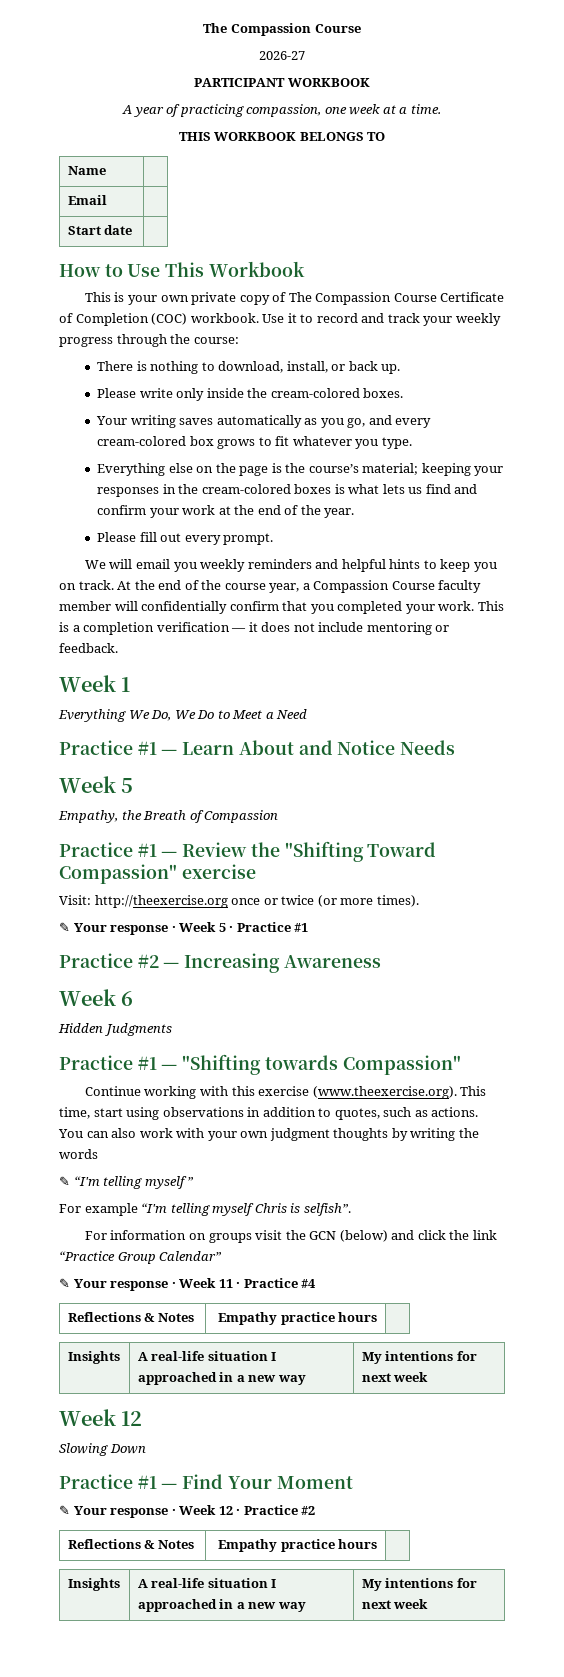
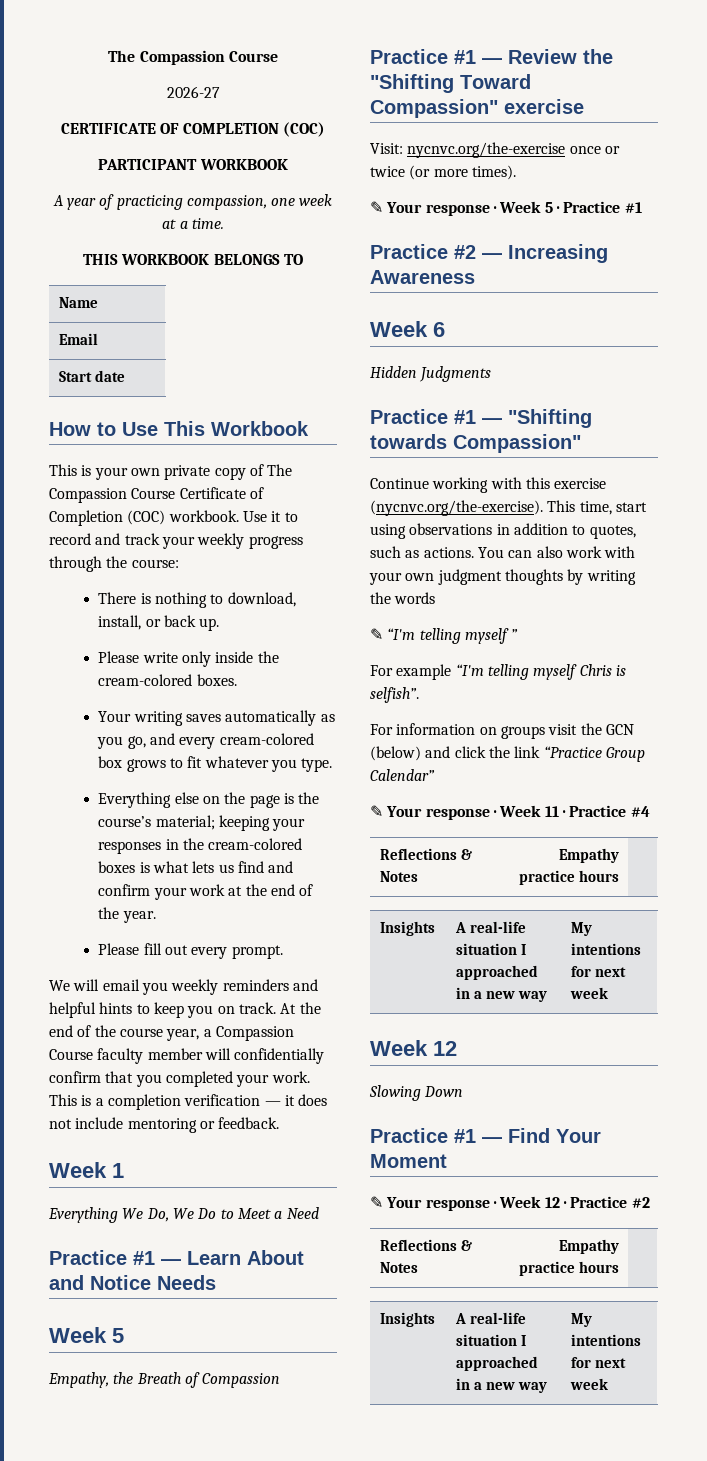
+ CERTIFICATE OF COMPLETION (COC)
- Visit: http://theexercise.org once or twice (or more times).
+ Visit: nycnvc.org/the-exercise once or twice (or more times).
- Continue working with this exercise (www.theexercise.org). This time, start using observations in addition to quotes, such as actions.
+ Continue working with this exercise (nycnvc.org/the-exercise). This time, start using observations in addition to quotes, such as actions.

